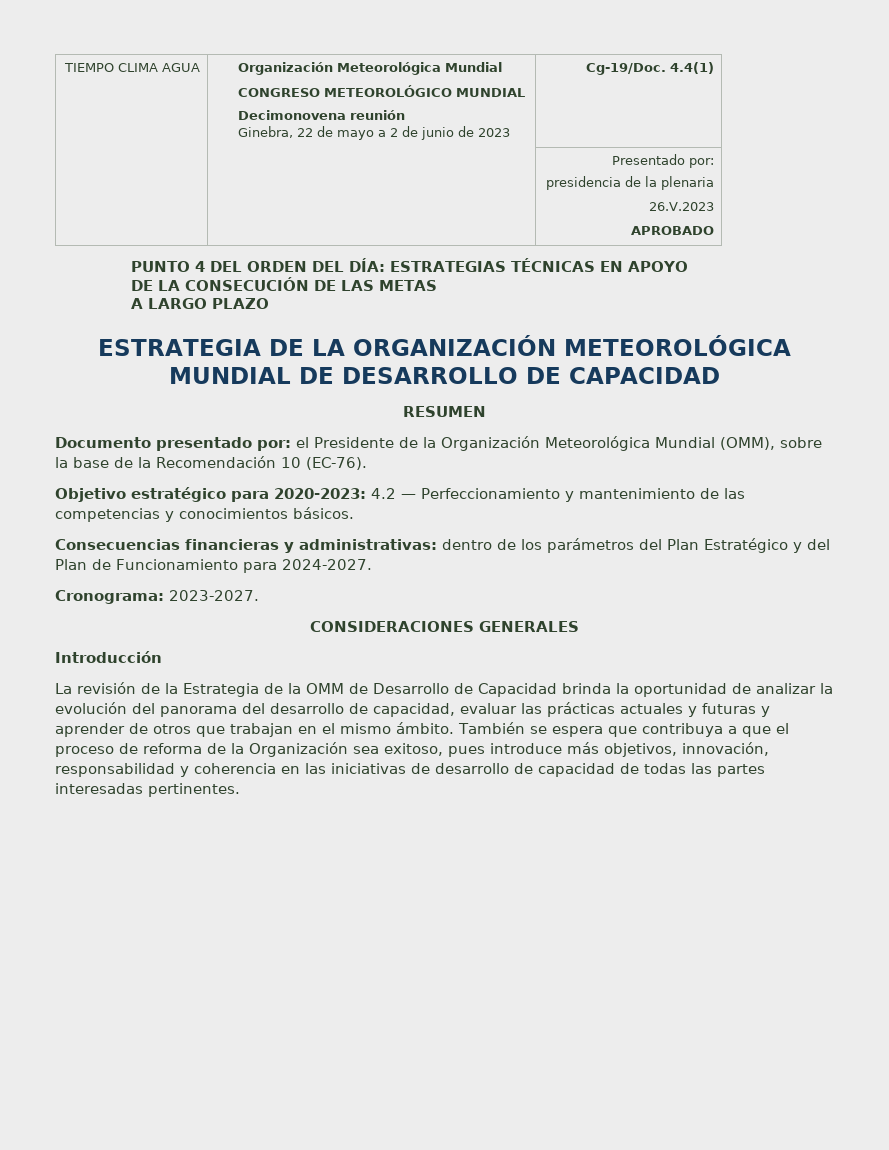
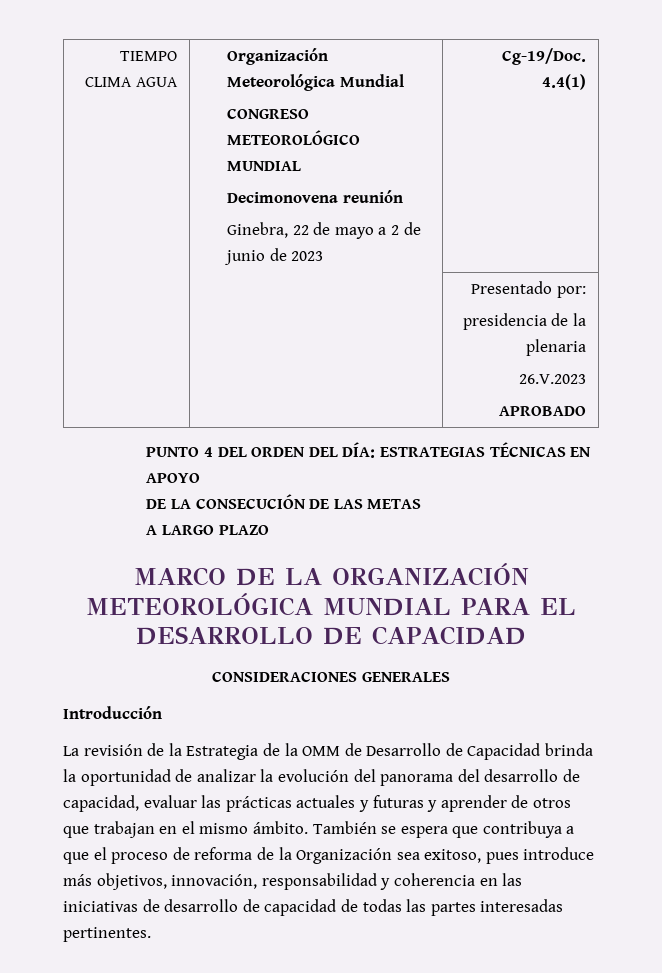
- ESTRATEGIA DE LA ORGANIZACIÓN METEOROLÓGICA MUNDIAL DE DESARROLLO DE CAPACIDAD
+ MARCO DE LA ORGANIZACIÓN METEOROLÓGICA MUNDIAL PARA EL DESARROLLO DE CAPACIDAD
- RESUMEN
- Documento presentado por: el Presidente de la Organización Meteorológica Mundial (OMM), sobre la base de la Recomendación 10 (EC-76).
- Objetivo estratégico para 2020-2023: 4.2 — Perfeccionamiento y mantenimiento de las competencias y conocimientos básicos.
- Consecuencias financieras y administrativas: dentro de los parámetros del Plan Estratégico y del Plan de Funcionamiento para 2024-2027.
- Cronograma: 2023-2027.

